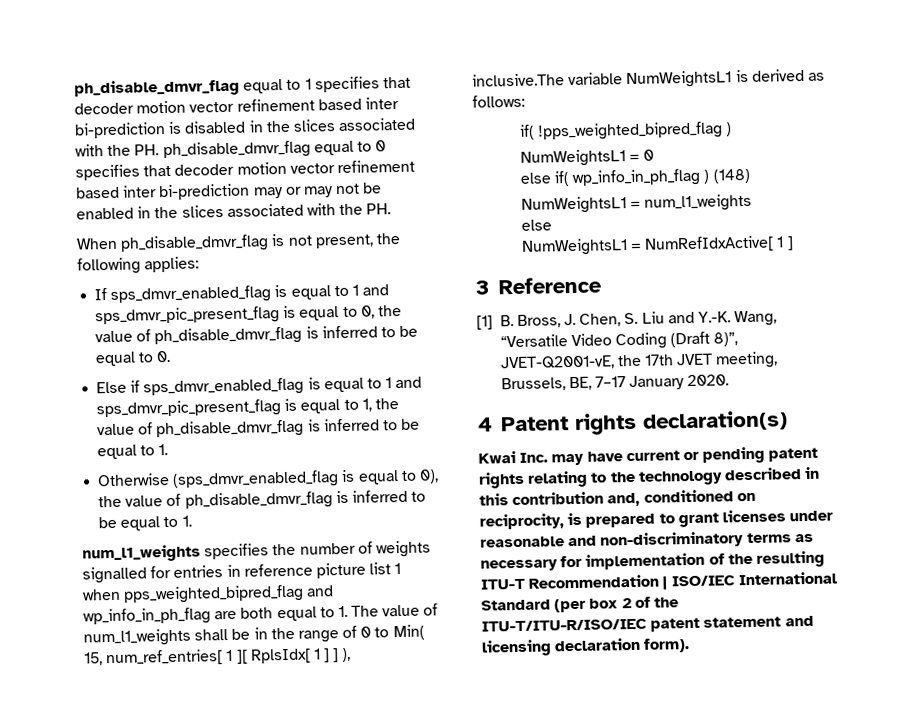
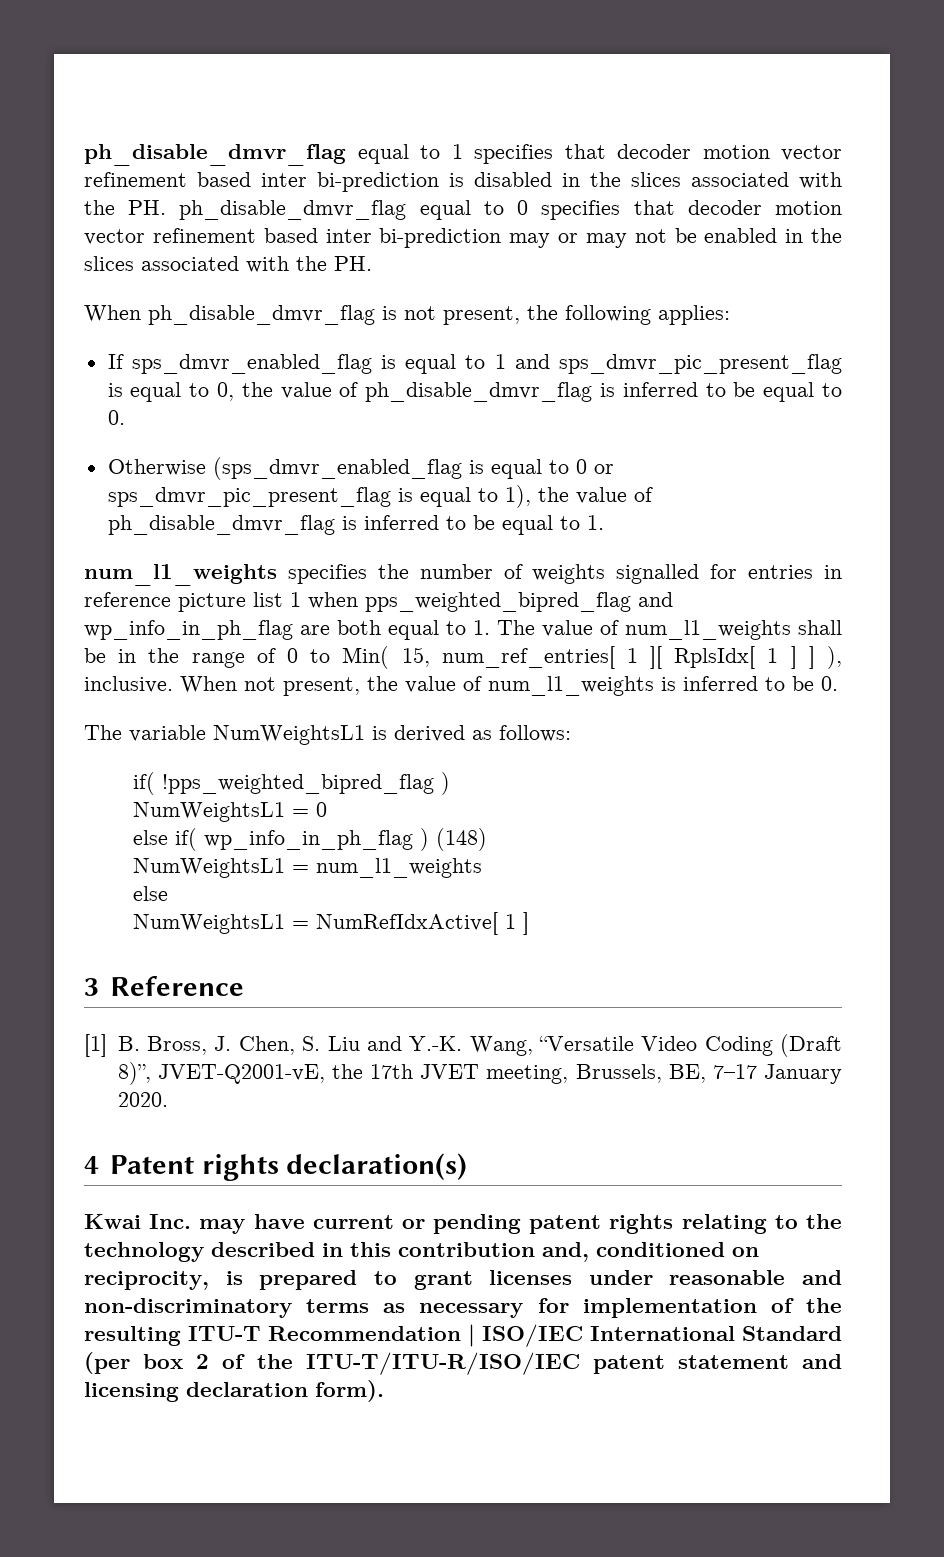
- Else if sps_dmvr_enabled_flag is equal to 1 and sps_dmvr_pic_present_flag is equal to 1, the value of ph_disable_dmvr_flag is inferred to be equal to 1.
- Otherwise (sps_dmvr_enabled_flag is equal to 0), the value of ph_disable_dmvr_flag is inferred to be equal to 1.
+ Otherwise (sps_dmvr_enabled_flag is equal to 0 or sps_dmvr_pic_present_flag is equal to 1), the value of ph_disable_dmvr_flag is inferred to be equal to 1.
- num_l1_weights specifies the number of weights signalled for entries in reference picture list 1 when pps_weighted_bipred_flag and wp_info_in_ph_flag are both equal to 1. The value of num_l1_weights shall be in the range of 0 to Min( 15, num_ref_entries[ 1 ][ RplsIdx[ 1 ] ] ), inclusive.The variable NumWeightsL1 is derived as follows:
+ num_l1_weights specifies the number of weights signalled for entries in reference picture list 1 when pps_weighted_bipred_flag and wp_info_in_ph_flag are both equal to 1. The value of num_l1_weights shall be in the range of 0 to Min( 15, num_ref_entries[ 1 ][ RplsIdx[ 1 ] ] ), inclusive. When not present, the value of num_l1_weights is inferred to be 0.
+ The variable NumWeightsL1 is derived as follows:

